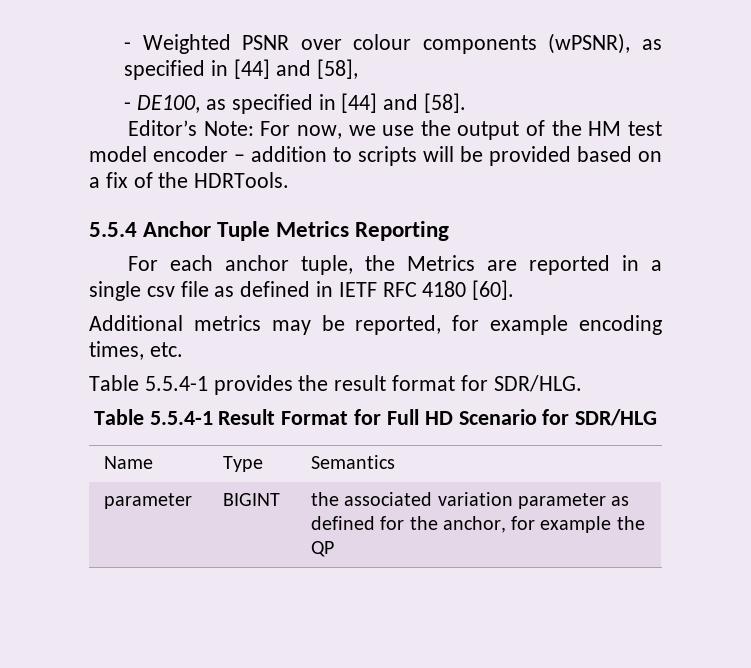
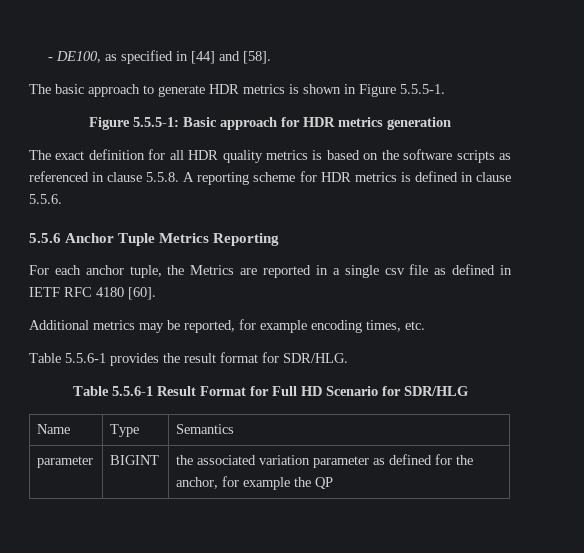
- - Weighted PSNR over colour components (wPSNR), as specified in [44] and [58],
- Editor’s Note: For now, we use the output of the HM test model encoder – addition to scripts will be provided based on a fix of the HDRTools.
- 5.5.4 Anchor Tuple Metrics Reporting
+ The basic approach to generate HDR metrics is shown in Figure 5.5.5-1.
+ Figure 5.5.5-1: Basic approach for HDR metrics generation
+ The exact definition for all HDR quality metrics is based on the software scripts as referenced in clause 5.5.8. A reporting scheme for HDR metrics is defined in clause 5.5.6.
+ 5.5.6 Anchor Tuple Metrics Reporting
- Table 5.5.4-1 provides the result format for SDR/HLG.
+ Table 5.5.6-1 provides the result format for SDR/HLG.
- Table 5.5.4-1 Result Format for Full HD Scenario for SDR/HLG
+ Table 5.5.6-1 Result Format for Full HD Scenario for SDR/HLG

